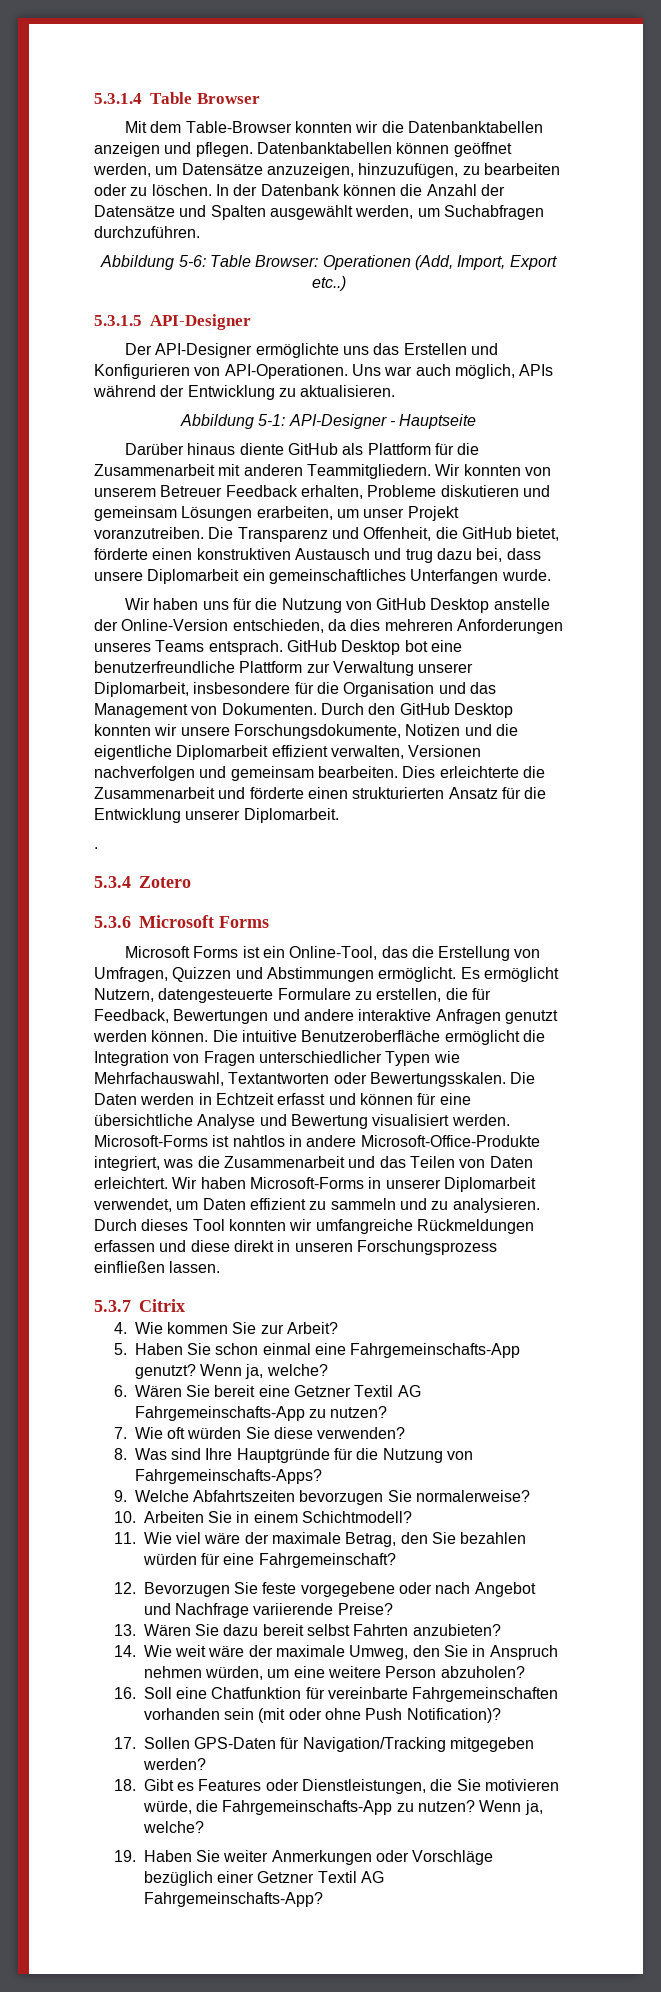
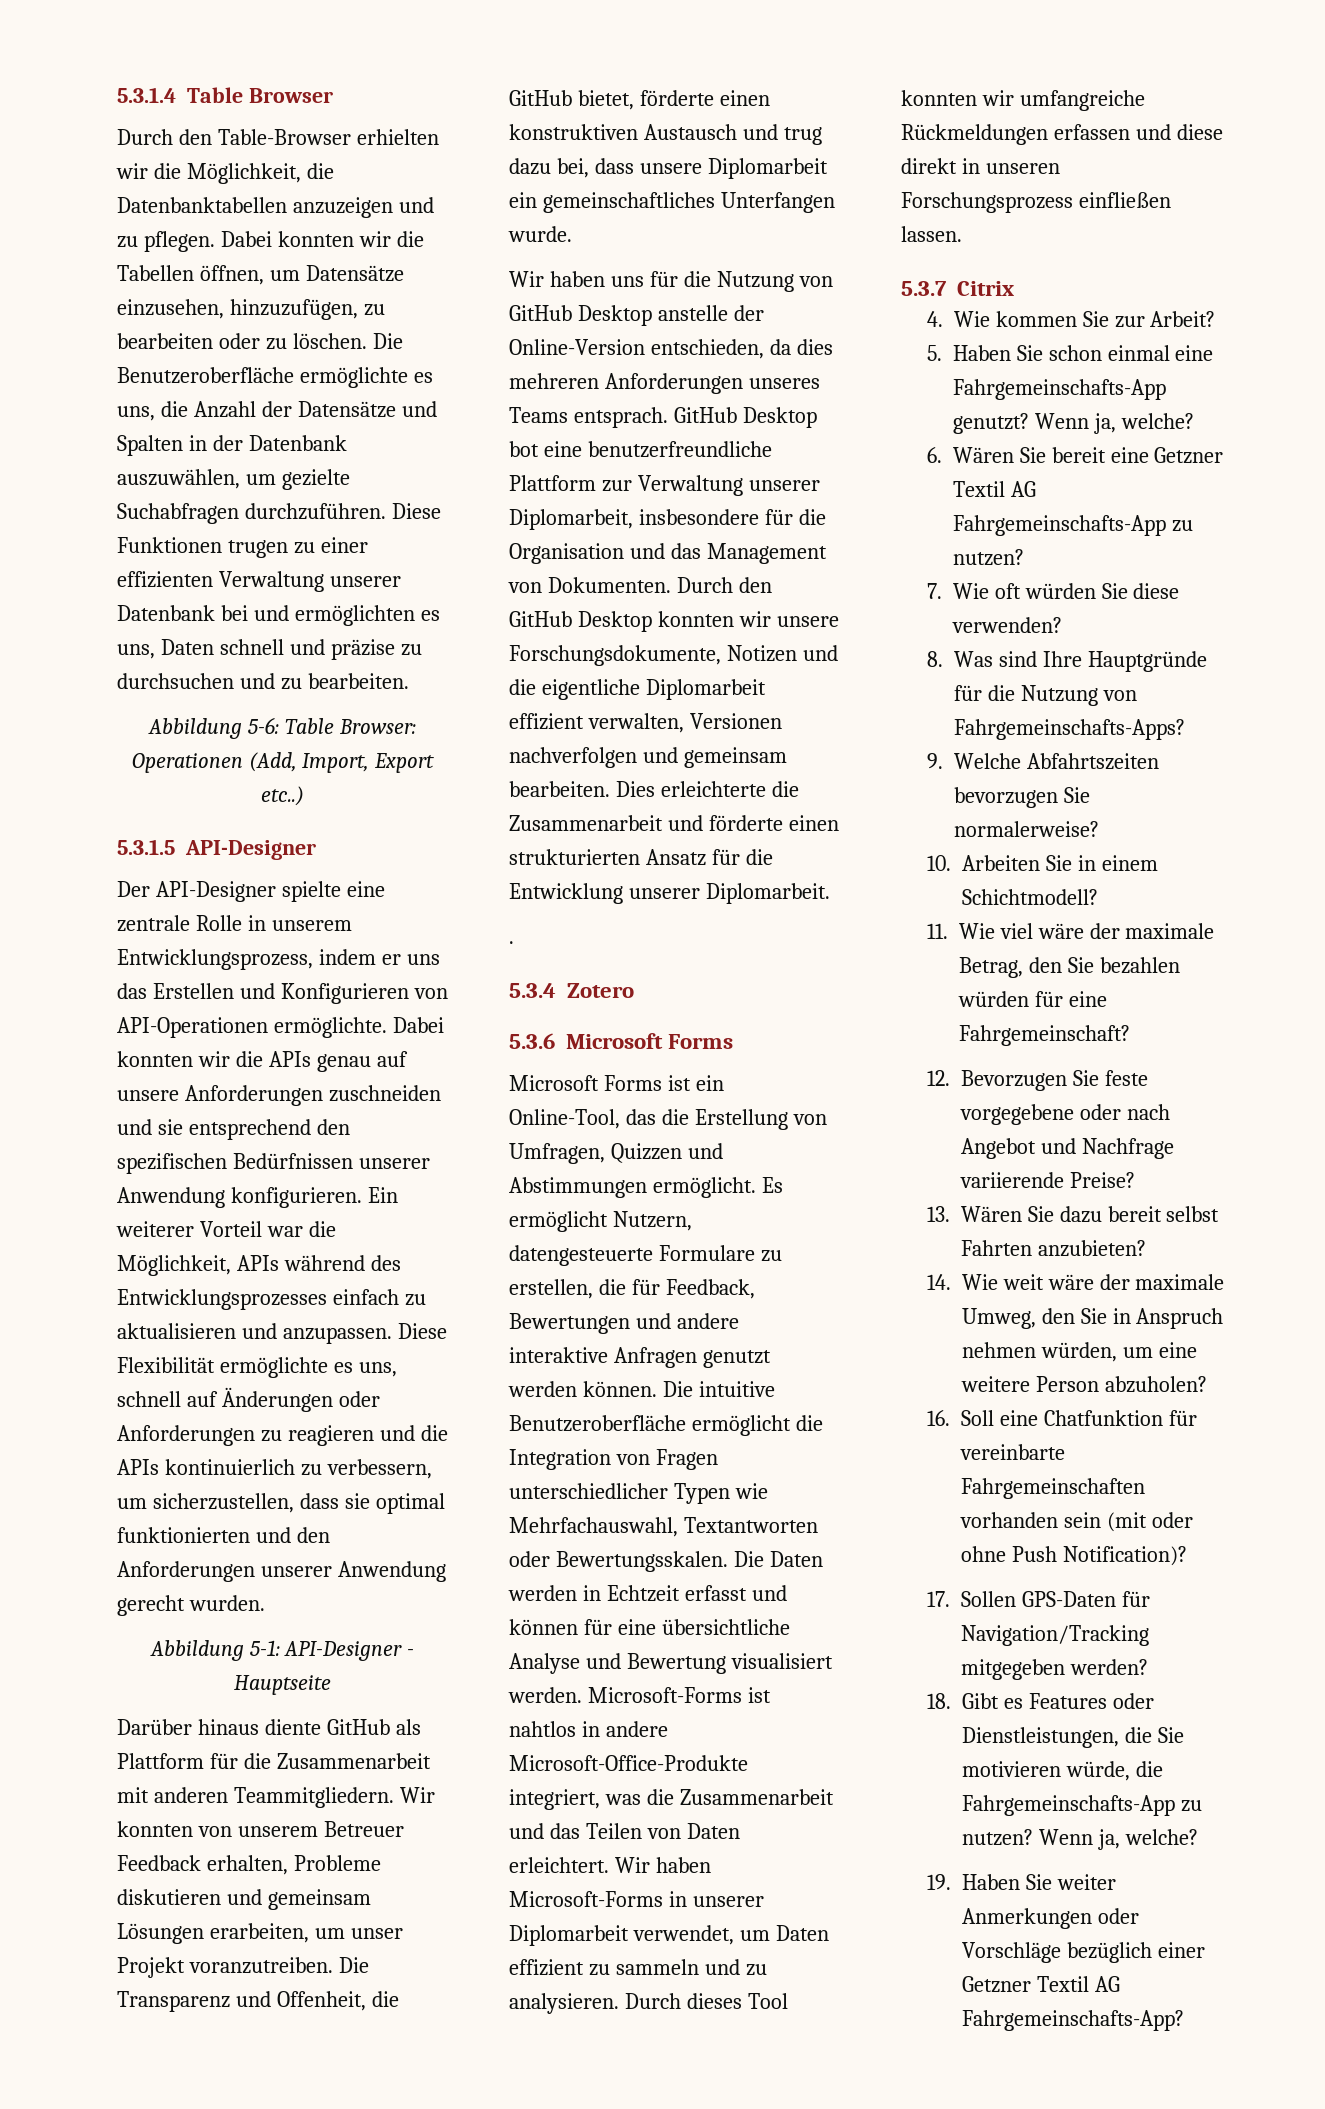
- Mit dem Table-Browser konnten wir die Datenbanktabellen anzeigen und pflegen. Datenbanktabellen können geöffnet werden, um Datensätze anzuzeigen, hinzuzufügen, zu bearbeiten oder zu löschen.
+ Durch den Table-Browser erhielten wir die Möglichkeit, die Datenbanktabellen anzuzeigen und zu pflegen. Dabei konnten wir die Tabellen öffnen, um Datensätze einzusehen, hinzuzufügen, zu bearbeiten oder zu löschen.
- In der Datenbank können die Anzahl der Datensätze und Spalten ausgewählt werden, um Suchabfragen durchzuführen.
+ Die Benutzeroberfläche ermöglichte es uns, die Anzahl der Datensätze und Spalten in der Datenbank auszuwählen, um gezielte Suchabfragen durchzuführen. Diese Funktionen trugen zu einer effizienten Verwaltung unserer Datenbank bei und ermöglichten es uns, Daten schnell und präzise zu durchsuchen und zu bearbeiten.
- Der API-Designer ermöglichte uns das Erstellen und Konfigurieren von API-Operationen. Uns war auch möglich, APIs während der Entwicklung zu aktualisieren.
+ Der API-Designer spielte eine zentrale Rolle in unserem Entwicklungsprozess, indem er uns das Erstellen und Konfigurieren von API-Operationen ermöglichte. Dabei konnten wir die APIs genau auf unsere Anforderungen zuschneiden und sie entsprechend den spezifischen Bedürfnissen unserer Anwendung konfigurieren. Ein weiterer Vorteil war die Möglichkeit, APIs während des Entwicklungsprozesses einfach zu aktualisieren und anzupassen. Diese Flexibilität ermöglichte es uns, schnell auf Änderungen oder Anforderungen zu reagieren und die APIs kontinuierlich zu verbessern, um sicherzustellen, dass sie optimal funktionierten und den Anforderungen unserer Anwendung gerecht wurden.

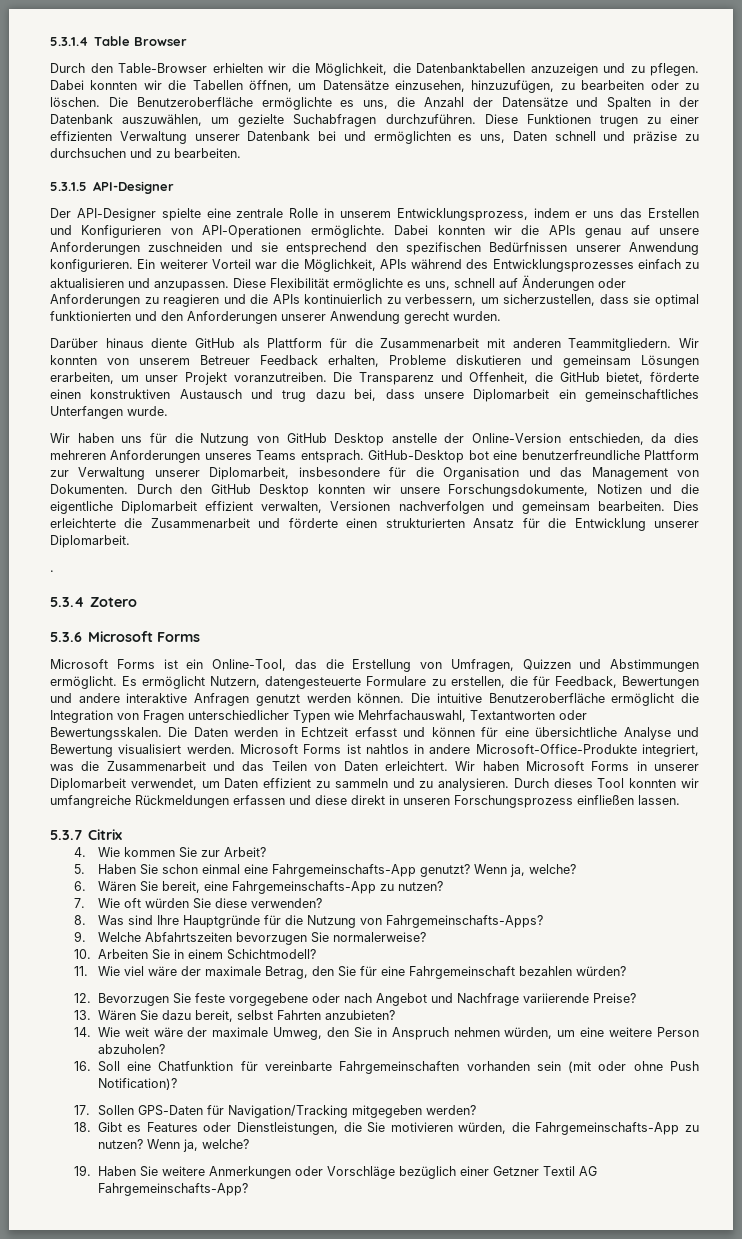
- Abbildung 5-6: Table Browser: Operationen (Add, Import, Export etc..)
- Abbildung 5-1: API-Designer - Hauptseite
- GitHub Desktop bot eine benutzerfreundliche Plattform zur Verwaltung unserer Diplomarbeit, insbesondere für die Organisation und das Management von Dokumenten.
+ GitHub-Desktop bot eine benutzerfreundliche Plattform zur Verwaltung unserer Diplomarbeit, insbesondere für die Organisation und das Management von Dokumenten.
- Microsoft-Forms ist nahtlos in andere Microsoft-Office-Produkte integriert, was die Zusammenarbeit und das Teilen von Daten erleichtert.
+ Microsoft Forms ist nahtlos in andere Microsoft-Office-Produkte integriert, was die Zusammenarbeit und das Teilen von Daten erleichtert.
- Wir haben Microsoft-Forms in unserer Diplomarbeit verwendet, um Daten effizient zu sammeln und zu analysieren.
+ Wir haben Microsoft Forms in unserer Diplomarbeit verwendet, um Daten effizient zu sammeln und zu analysieren.
- 6. Wären Sie bereit eine Getzner Textil AG Fahrgemeinschafts-App zu nutzen?
+ 6. Wären Sie bereit, eine Fahrgemeinschafts-App zu nutzen?
- 11. Wie viel wäre der maximale Betrag, den Sie bezahlen würden für eine Fahrgemeinschaft?
+ 11. Wie viel wäre der maximale Betrag, den Sie für eine Fahrgemeinschaft bezahlen würden?
- 13. Wären Sie dazu bereit selbst Fahrten anzubieten?
+ 13. Wären Sie dazu bereit, selbst Fahrten anzubieten?
- 18. Gibt es Features oder Dienstleistungen, die Sie motivieren würde, die Fahrgemeinschafts-App zu nutzen?
+ 18. Gibt es Features oder Dienstleistungen, die Sie motivieren würden, die Fahrgemeinschafts-App zu nutzen?
- 19. Haben Sie weiter Anmerkungen oder Vorschläge bezüglich einer Getzner Textil AG Fahrgemeinschafts-App?
+ 19. Haben Sie weitere Anmerkungen oder Vorschläge bezüglich einer Getzner Textil AG Fahrgemeinschafts-App?

